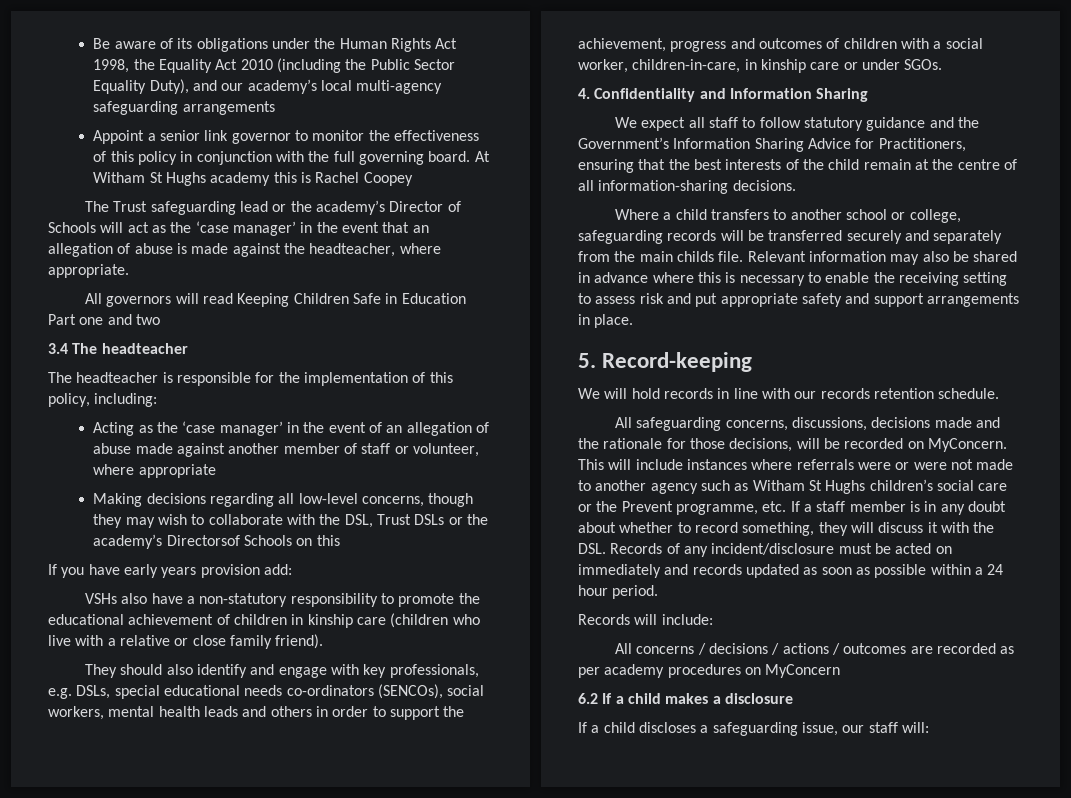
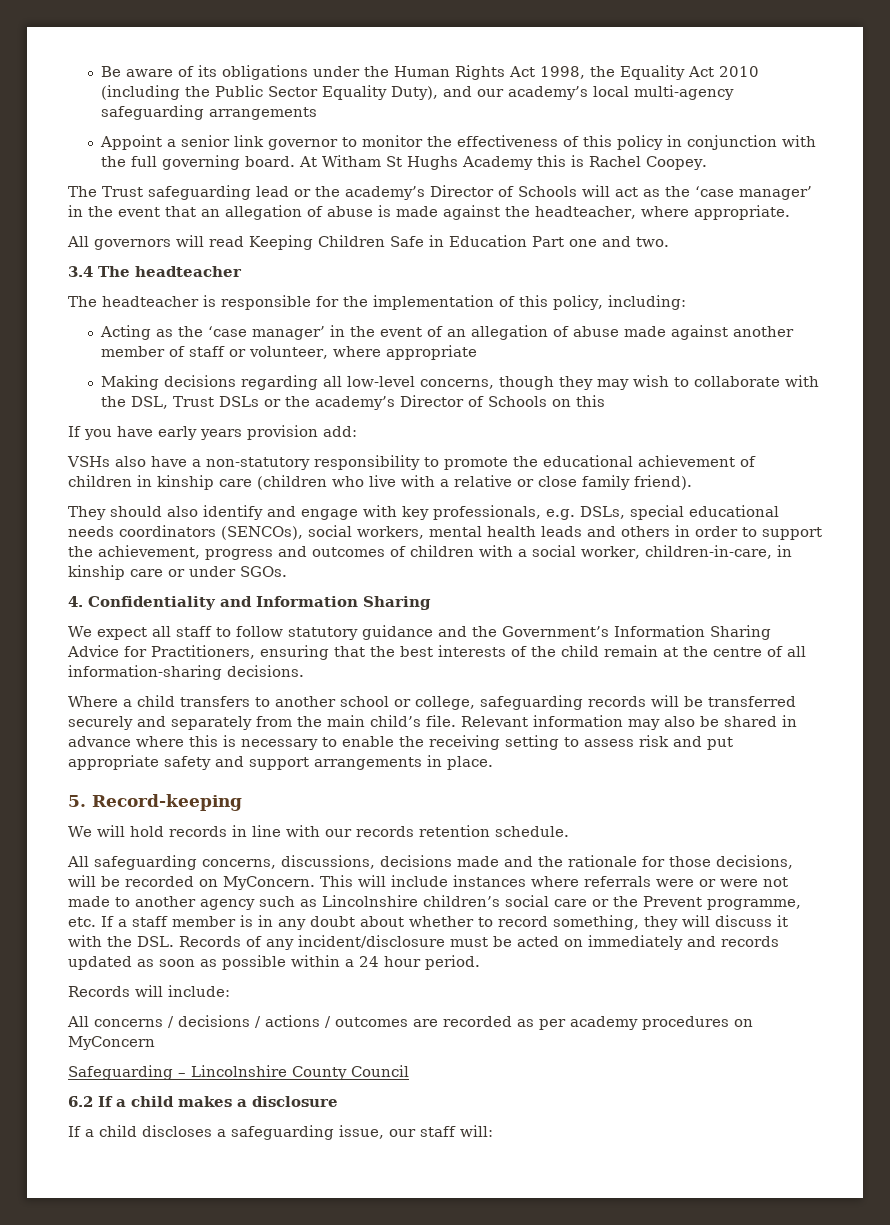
- At Witham St Hughs academy this is Rachel Coopey
+ At Witham St Hughs Academy this is Rachel Coopey.
- All governors will read Keeping Children Safe in Education Part one and two
+ All governors will read Keeping Children Safe in Education Part one and two.
- Making decisions regarding all low-level concerns, though they may wish to collaborate with the DSL, Trust DSLs or the academy’s Directorsof Schools on this
+ Making decisions regarding all low-level concerns, though they may wish to collaborate with the DSL, Trust DSLs or the academy’s Director of Schools on this
- They should also identify and engage with key professionals, e.g. DSLs, special educational needs co-ordinators (SENCOs), social workers, mental health leads and others in order to support the achievement, progress and outcomes of children with a social worker, children-in-care, in kinship care or under SGOs.
+ They should also identify and engage with key professionals, e.g. DSLs, special educational needs coordinators (SENCOs), social workers, mental health leads and others in order to support the achievement, progress and outcomes of children with a social worker, children-in-care, in kinship care or under SGOs.
- Where a child transfers to another school or college, safeguarding records will be transferred securely and separately from the main childs file.
+ Where a child transfers to another school or college, safeguarding records will be transferred securely and separately from the main child’s file.
- This will include instances where referrals were or were not made to another agency such as Witham St Hughs children’s social care or the Prevent programme, etc. If a staff member is in any doubt about whether to record something, they will discuss it with the DSL. Records of any incident/disclosure must be acted on immediately and records updated as soon as possible within a 24 hour period.
+ This will include instances where referrals were or were not made to another agency such as Lincolnshire children’s social care or the Prevent programme, etc. If a staff member is in any doubt about whether to record something, they will discuss it with the DSL. Records of any incident/disclosure must be acted on immediately and records updated as soon as possible within a 24 hour period.
+ Safeguarding – Lincolnshire County Council

